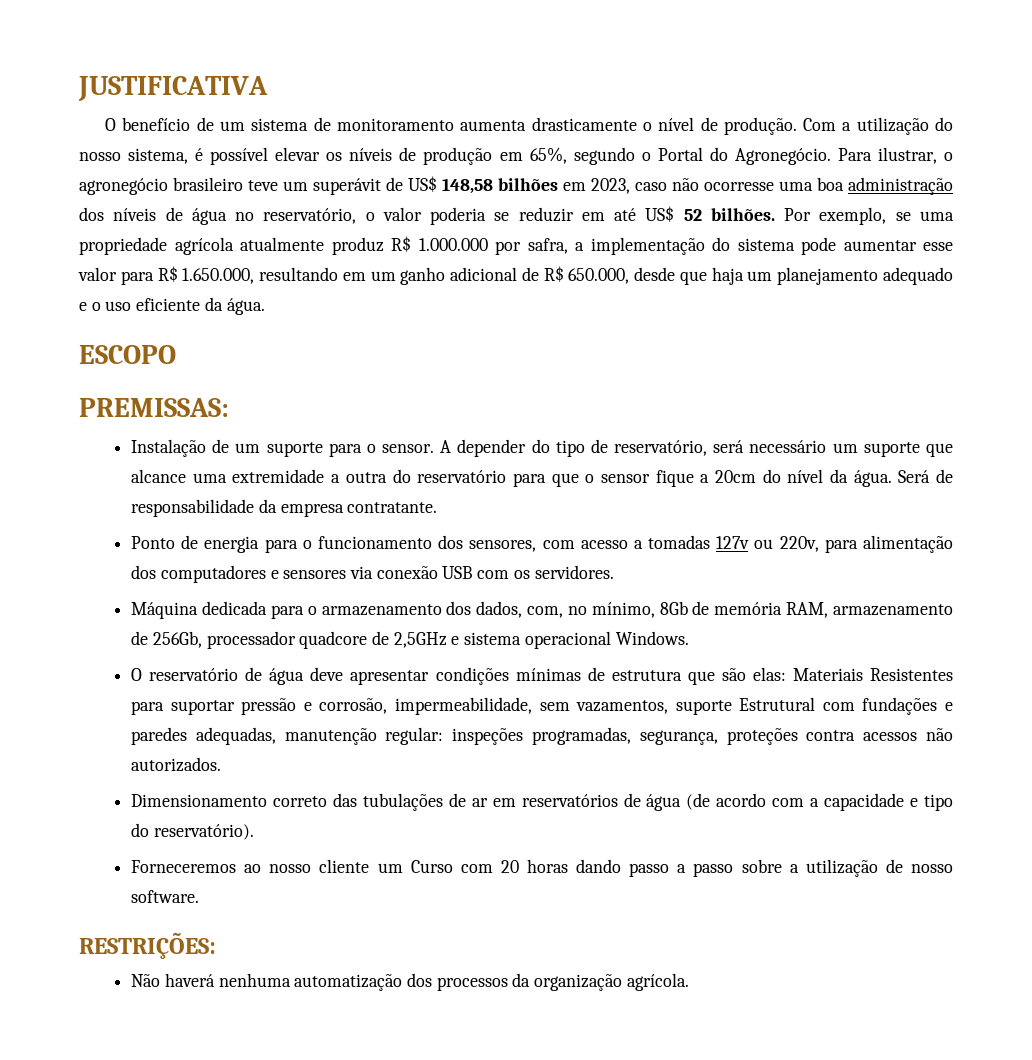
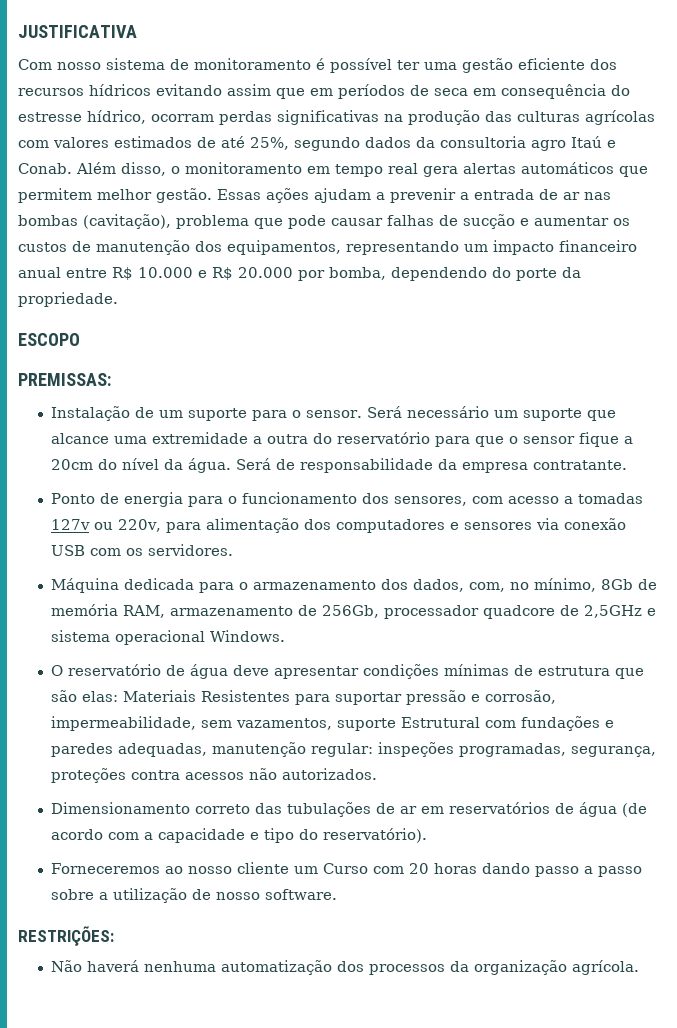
- O benefício de um sistema de monitoramento aumenta drasticamente o nível de produção. Com a utilização do nosso sistema, é possível elevar os níveis de produção em 65%, segundo o Portal do Agronegócio. Para ilustrar, o agronegócio brasileiro teve um superávit de US$ 148,58 bilhões em 2023, caso não ocorresse uma boa administração dos níveis de água no reservatório, o valor poderia se reduzir em até US$ 52 bilhões. Por exemplo, se uma propriedade agrícola atualmente produz R$ 1.000.000 por safra, a implementação do sistema pode aumentar esse valor para R$ 1.650.000, resultando em um ganho adicional de R$ 650.000, desde que haja um planejamento adequado e o uso eficiente da água.
+ Com nosso sistema de monitoramento é possível ter uma gestão eficiente dos recursos hídricos evitando assim que em períodos de seca em consequência do estresse hídrico, ocorram perdas significativas na produção das culturas agrícolas com valores estimados de até 25%, segundo dados da consultoria agro Itaú e Conab. Além disso, o monitoramento em tempo real gera alertas automáticos que permitem melhor gestão. Essas ações ajudam a prevenir a entrada de ar nas bombas (cavitação), problema que pode causar falhas de sucção e aumentar os custos de manutenção dos equipamentos, representando um impacto financeiro anual entre R$ 10.000 e R$ 20.000 por bomba, dependendo do porte da propriedade.
- A depender do tipo de reservatório, será necessário um suporte que alcance uma extremidade a outra do reservatório para que o sensor fique a 20cm do nível da água.
+ Será necessário um suporte que alcance uma extremidade a outra do reservatório para que o sensor fique a 20cm do nível da água.

